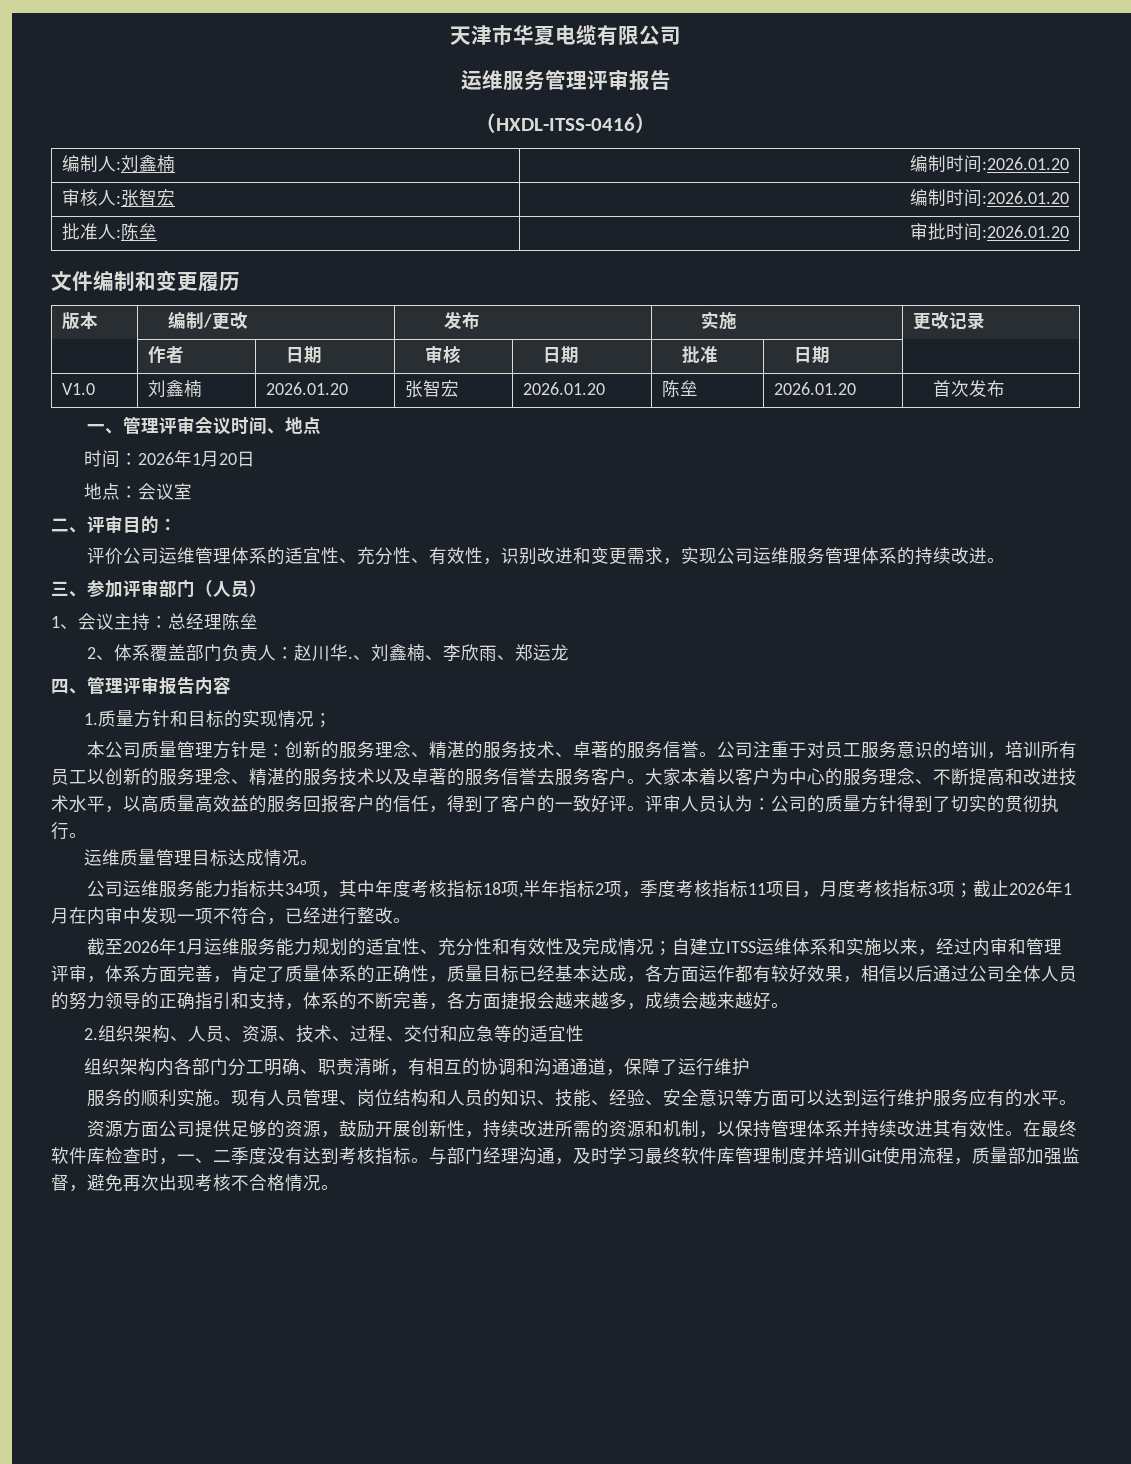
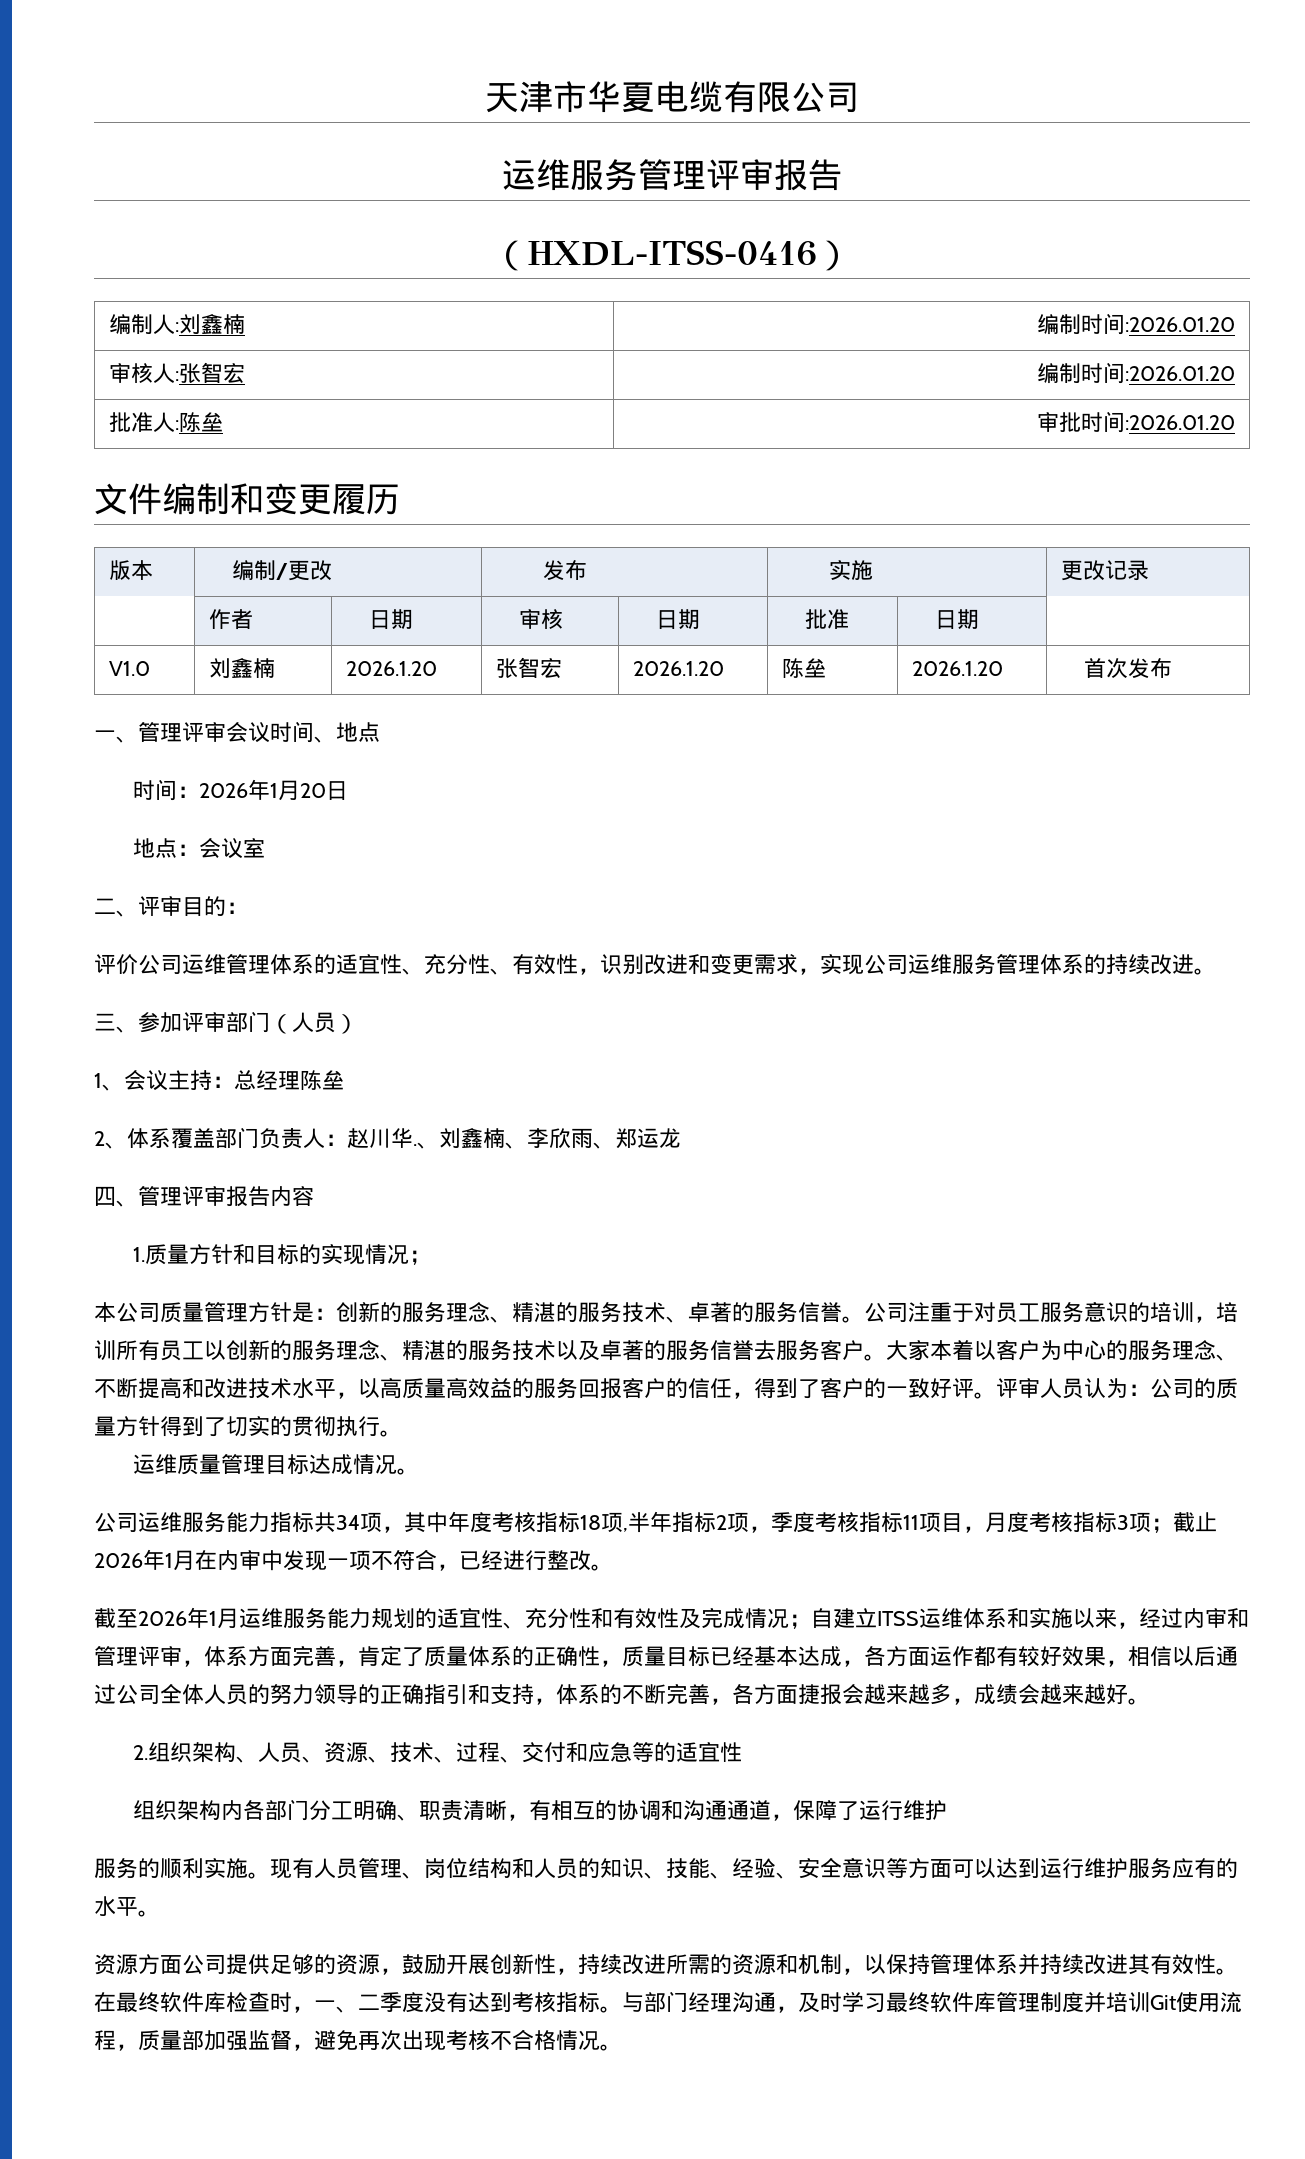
- V1.0 | 刘鑫楠 | 2026.01.20 | 张智宏 | 2026.01.20 | 陈垒 | 2026.01.20 | 首次发布
+ V1.0 | 刘鑫楠 | 2026.1.20 | 张智宏 | 2026.1.20 | 陈垒 | 2026.1.20 | 首次发布

